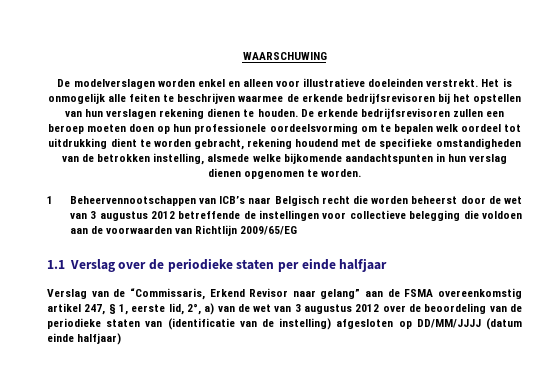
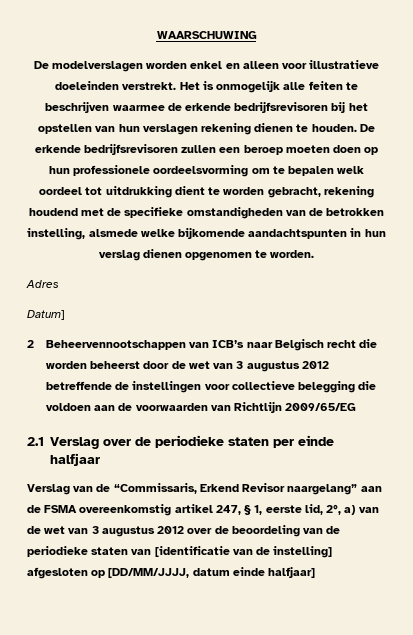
- 1 Beheervennootschappen van ICB’s naar Belgisch recht die worden beheerst door de wet van 3 augustus 2012 betreffende de instellingen voor collectieve belegging die voldoen aan de voorwaarden van Richtlijn 2009/65/EG
+ Adres
+ Datum]
+ 2 Beheervennootschappen van ICB’s naar Belgisch recht die worden beheerst door de wet van 3 augustus 2012 betreffende de instellingen voor collectieve belegging die voldoen aan de voorwaarden van Richtlijn 2009/65/EG
- 1.1 Verslag over de periodieke staten per einde halfjaar
+ 2.1 Verslag over de periodieke staten per einde halfjaar
- Verslag van de “Commissaris, Erkend Revisor naar gelang” aan de FSMA overeenkomstig artikel 247, § 1, eerste lid, 2°, a) van de wet van 3 augustus 2012 over de beoordeling van de periodieke staten van (identificatie van de instelling) afgesloten op DD/MM/JJJJ (datum einde halfjaar)
+ Verslag van de “Commissaris, Erkend Revisor naargelang” aan de FSMA overeenkomstig artikel 247, § 1, eerste lid, 2°, a) van de wet van 3 augustus 2012 over de beoordeling van de periodieke staten van [identificatie van de instelling] afgesloten op [DD/MM/JJJJ, datum einde halfjaar]

